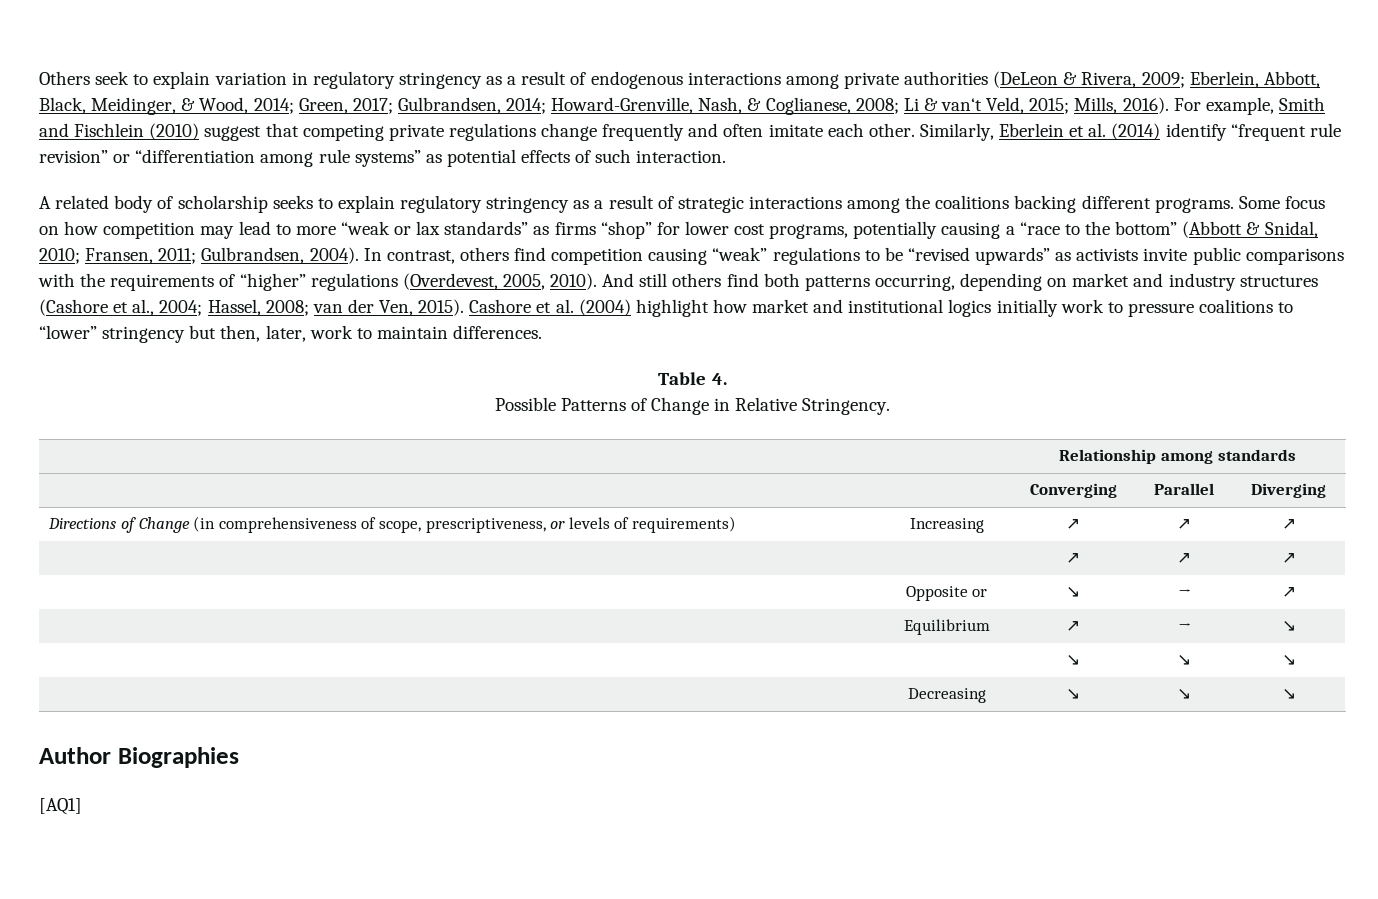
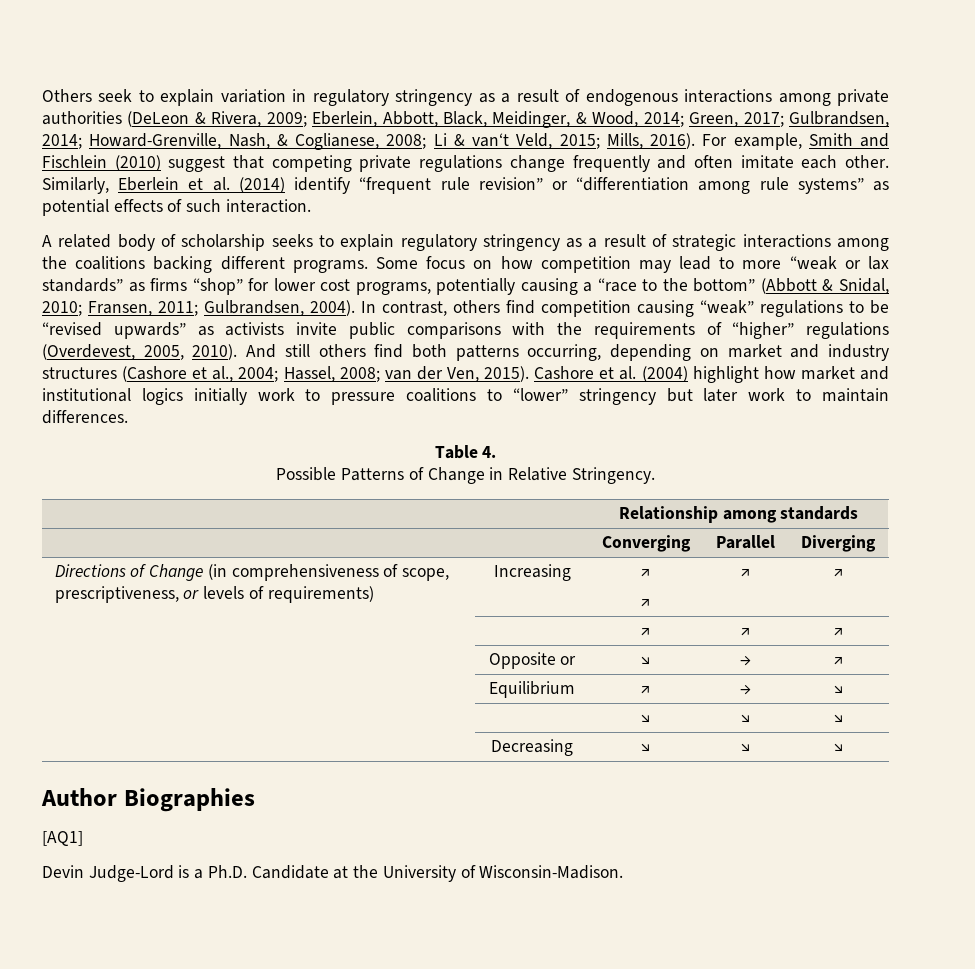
- Cashore et al. (2004) highlight how market and institutional logics initially work to pressure coalitions to “lower” stringency but then, later, work to maintain differences.
+ Cashore et al. (2004) highlight how market and institutional logics initially work to pressure coalitions to “lower” stringency but later work to maintain differences.
- Directions of Change (in comprehensiveness of scope, prescriptiveness, or levels of requirements) | Increasing | ↗ | ↗ | ↗
+ Directions of Change (in comprehensiveness of scope, prescriptiveness, or levels of requirements) | Increasing | ↗
+ ↗ | ↗ | ↗
+ Devin Judge-Lord is a Ph.D. Candidate at the University of Wisconsin-Madison.

